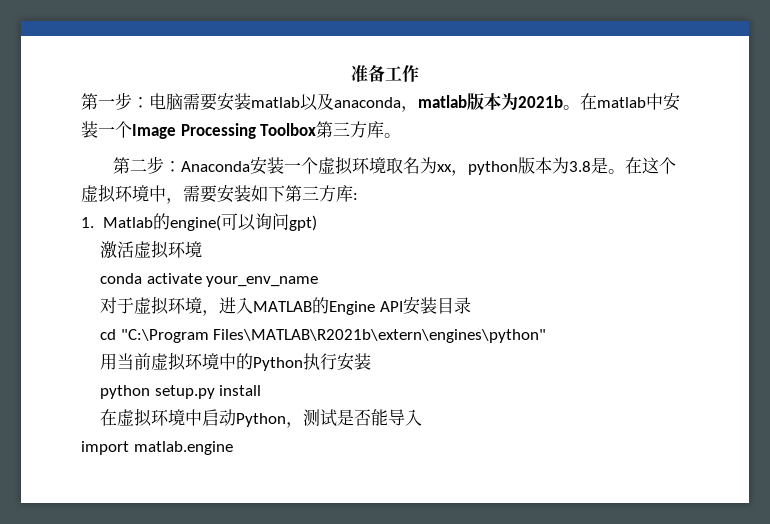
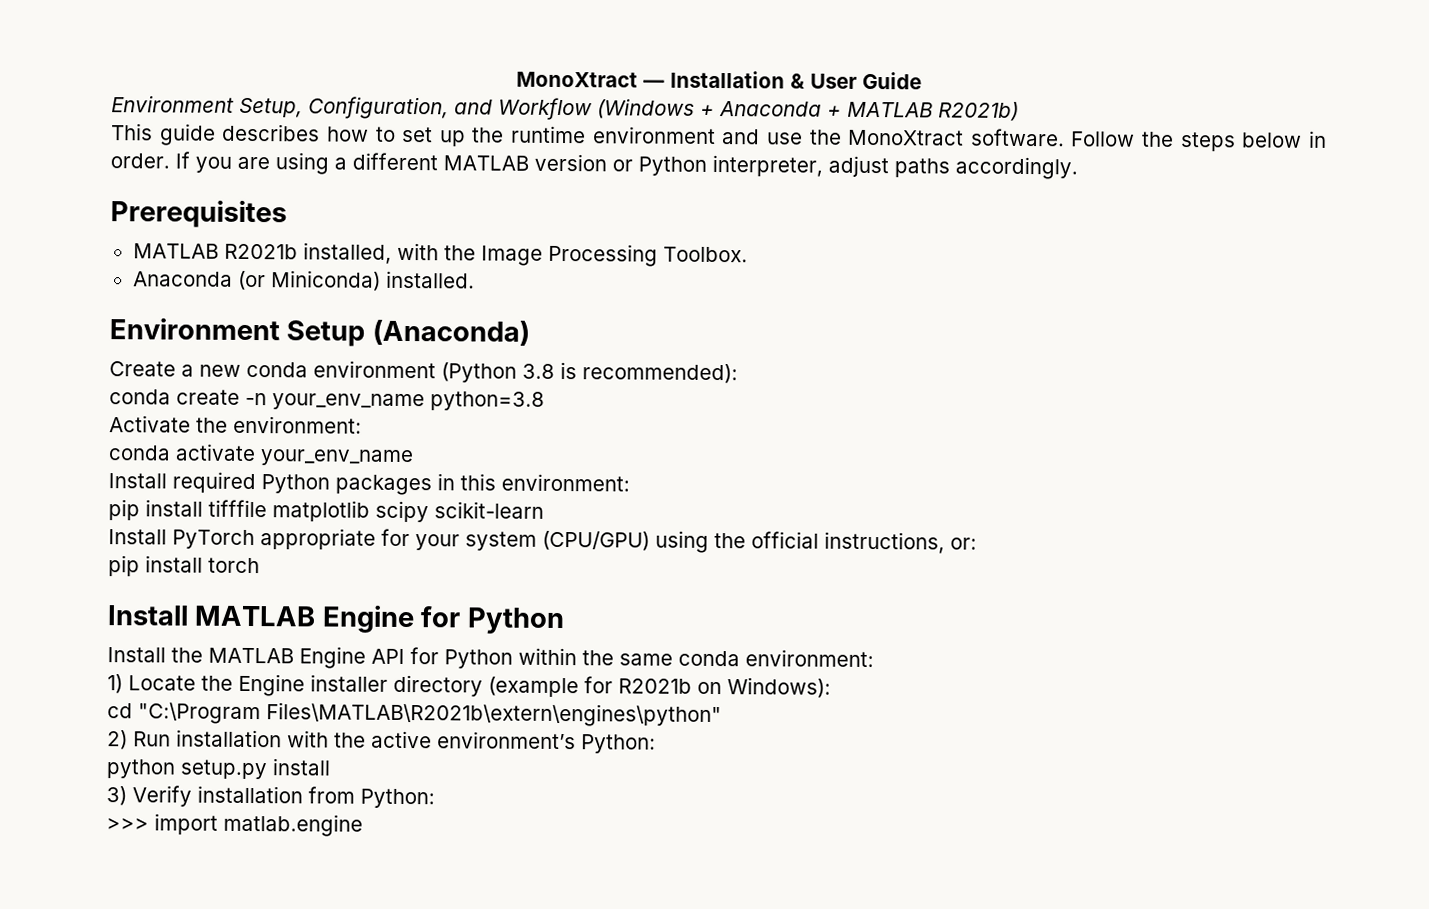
- 准备工作
- 第一步：电脑需要安装matlab以及anaconda，matlab版本为2021b。在matlab中安装一个Image Processing Toolbox第三方库。
- 第二步：Anaconda安装一个虚拟环境取名为xx，python版本为3.8是。在这个虚拟环境中，需要安装如下第三方库:
- 1. Matlab的engine(可以询问gpt)
- 激活虚拟环境
+ MonoXtract — Installation & User Guide
+ Environment Setup, Configuration, and Workflow (Windows + Anaconda + MATLAB R2021b)
+ This guide describes how to set up the runtime environment and use the MonoXtract software. Follow the steps below in order. If you are using a different MATLAB version or Python interpreter, adjust paths accordingly.
+ Prerequisites
+ MATLAB R2021b installed, with the Image Processing Toolbox.
+ Anaconda (or Miniconda) installed.
+ Environment Setup (Anaconda)
+ Create a new conda environment (Python 3.8 is recommended):
+ conda create -n your_env_name python=3.8
+ Activate the environment:
  conda activate your_env_name
- 对于虚拟环境，进入MATLAB的Engine API安装目录
+ Install required Python packages in this environment:
+ pip install tifffile matplotlib scipy scikit-learn
+ Install PyTorch appropriate for your system (CPU/GPU) using the official instructions, or:
+ pip install torch
+ Install MATLAB Engine for Python
+ Install the MATLAB Engine API for Python within the same conda environment:
+ 1) Locate the Engine installer directory (example for R2021b on Windows):
  cd "C:\Program Files\MATLAB\R2021b\extern\engines\python"
- 用当前虚拟环境中的Python执行安装
+ 2) Run installation with the active environment’s Python:
  python setup.py install
- 在虚拟环境中启动Python，测试是否能导入
- import matlab.engine
+ 3) Verify installation from Python:
+ >>> import matlab.engine

